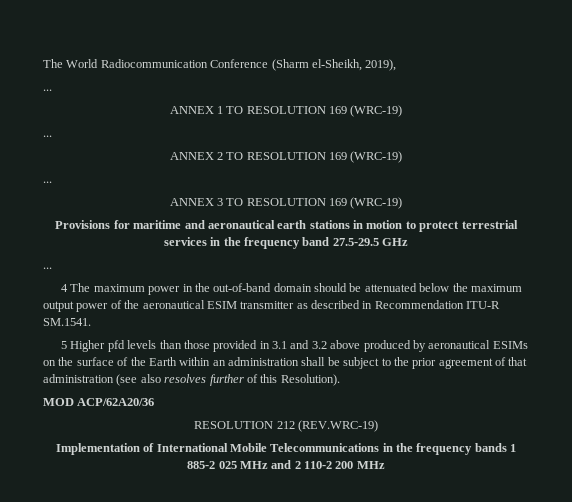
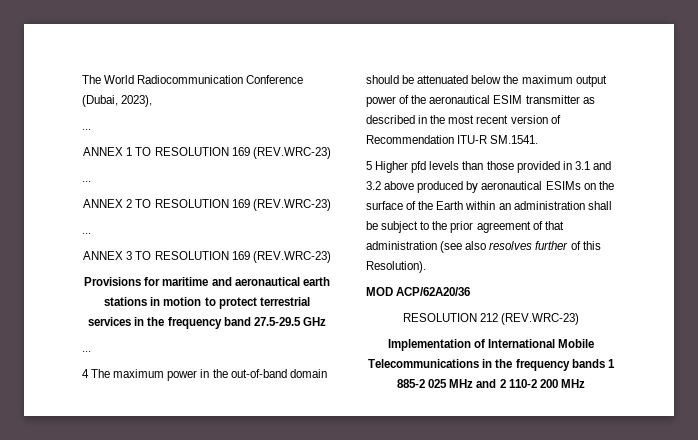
- The World Radiocommunication Conference (Sharm el-Sheikh, 2019),
+ The World Radiocommunication Conference (Dubai, 2023),
- ANNEX 1 TO RESOLUTION 169 (WRC-19)
+ ANNEX 1 TO RESOLUTION 169 (REV.WRC-23)
- ANNEX 2 TO RESOLUTION 169 (WRC-19)
+ ANNEX 2 TO RESOLUTION 169 (REV.WRC-23)
- ANNEX 3 TO RESOLUTION 169 (WRC-19)
+ ANNEX 3 TO RESOLUTION 169 (REV.WRC-23)
- 4 The maximum power in the out-of-band domain should be attenuated below the maximum output power of the aeronautical ESIM transmitter as described in Recommendation ITU-R SM.1541.
+ 4 The maximum power in the out-of-band domain should be attenuated below the maximum output power of the aeronautical ESIM transmitter as described in the most recent version of Recommendation ITU-R SM.1541.
- RESOLUTION 212 (REV.WRC-19)
+ RESOLUTION 212 (REV.WRC-23)

